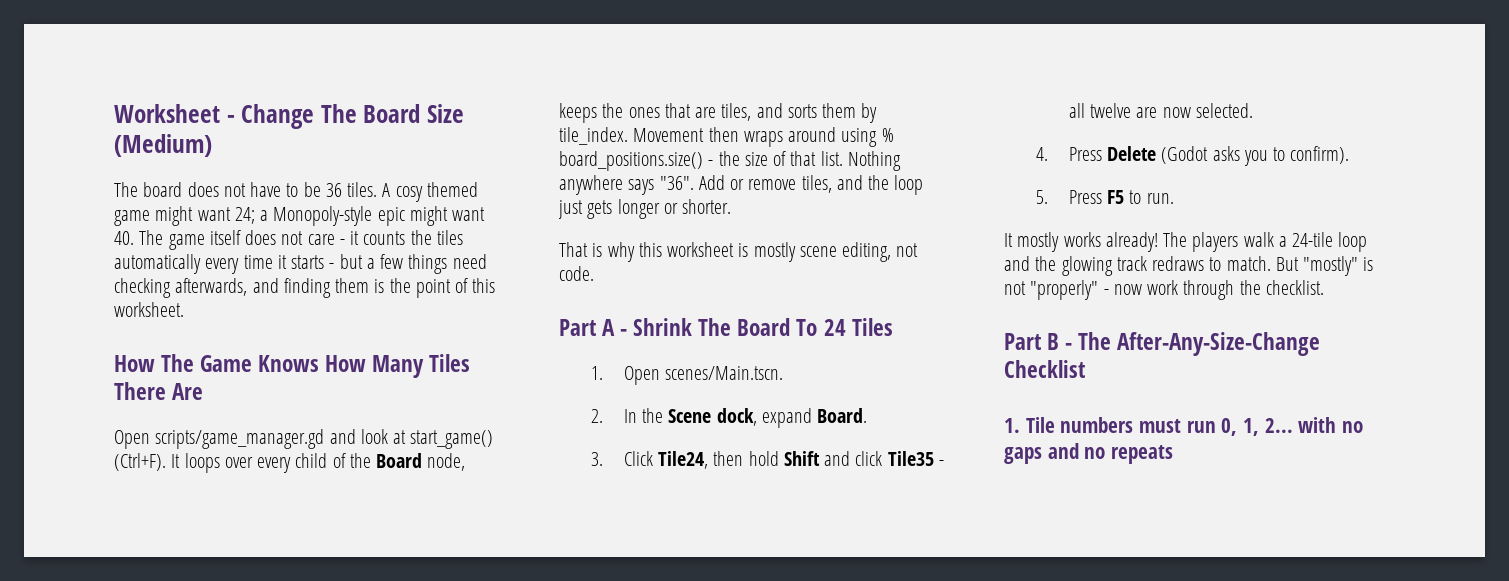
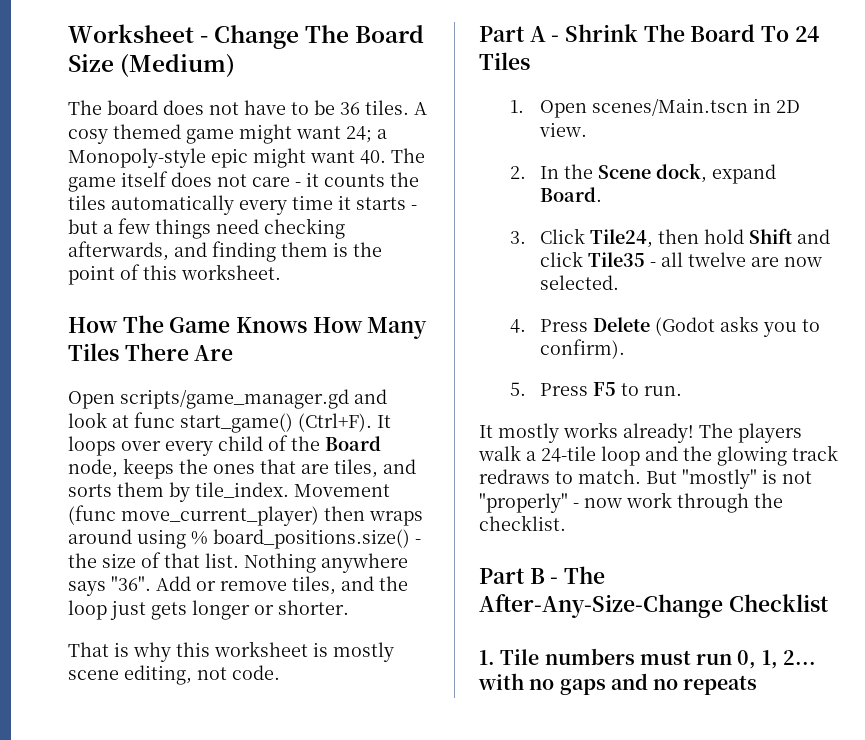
- Open scripts/game_manager.gd and look at start_game() (Ctrl+F).
+ Open scripts/game_manager.gd and look at func start_game() (Ctrl+F).
- Movement then wraps around using % board_positions.size() - the size of that list.
+ Movement (func move_current_player) then wraps around using % board_positions.size() - the size of that list.
- 1. Open scenes/Main.tscn.
+ 1. Open scenes/Main.tscn in 2D view.

